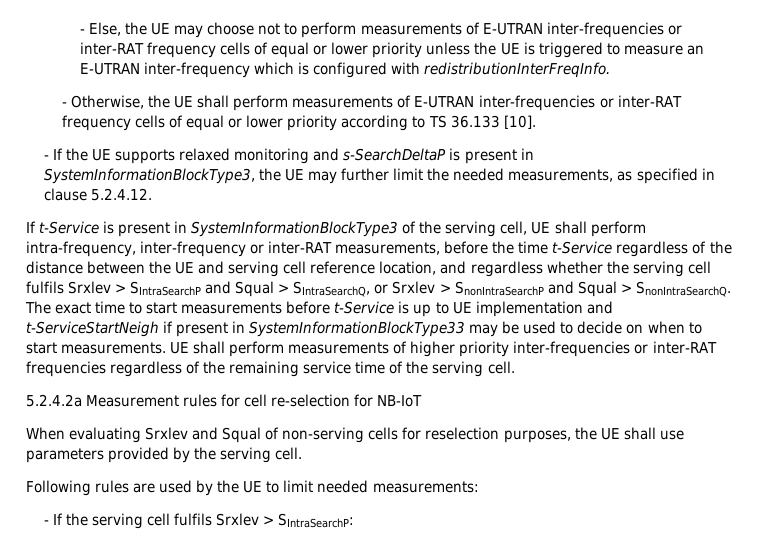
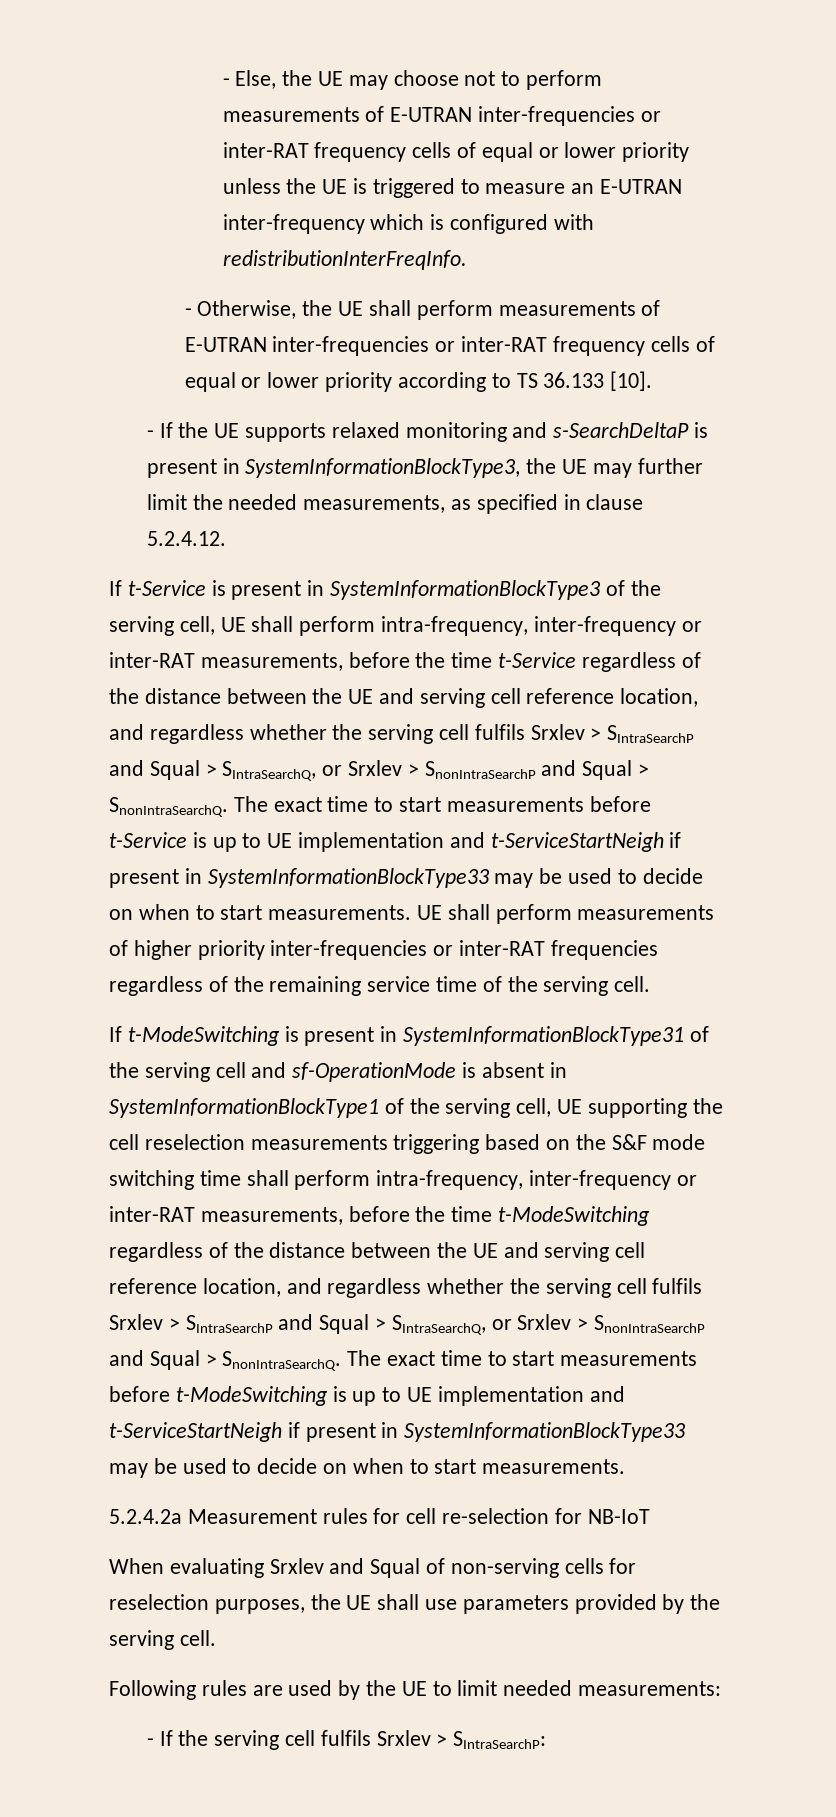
+ If t-ModeSwitching is present in SystemInformationBlockType31 of the serving cell and sf-OperationMode is absent in SystemInformationBlockType1 of the serving cell, UE supporting the cell reselection measurements triggering based on the S&F mode switching time shall perform intra-frequency, inter-frequency or inter-RAT measurements, before the time t-ModeSwitching regardless of the distance between the UE and serving cell reference location, and regardless whether the serving cell fulfils Srxlev > SIntraSearchP and Squal > SIntraSearchQ, or Srxlev > SnonIntraSearchP and Squal > SnonIntraSearchQ. The exact time to start measurements before t-ModeSwitching is up to UE implementation and t-ServiceStartNeigh if present in SystemInformationBlockType33 may be used to decide on when to start measurements.

